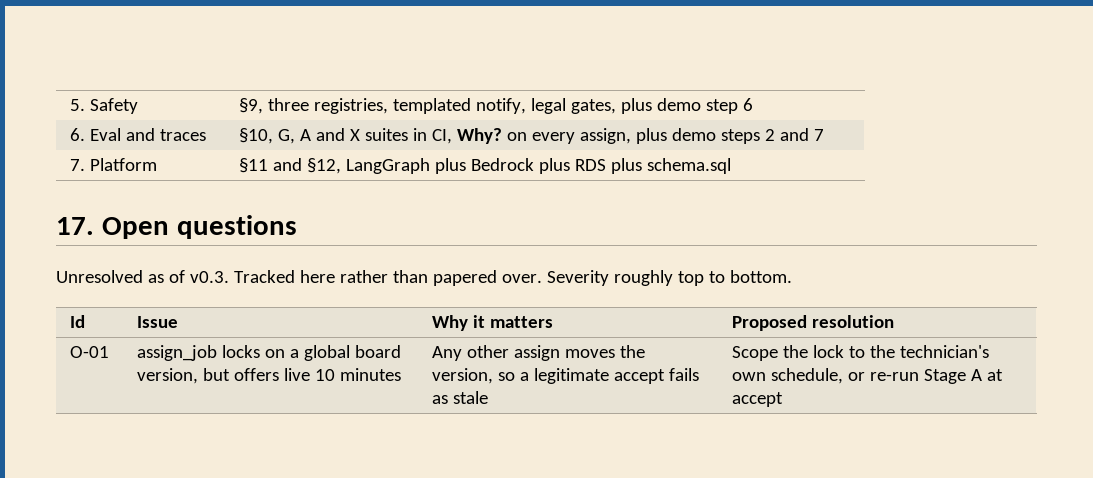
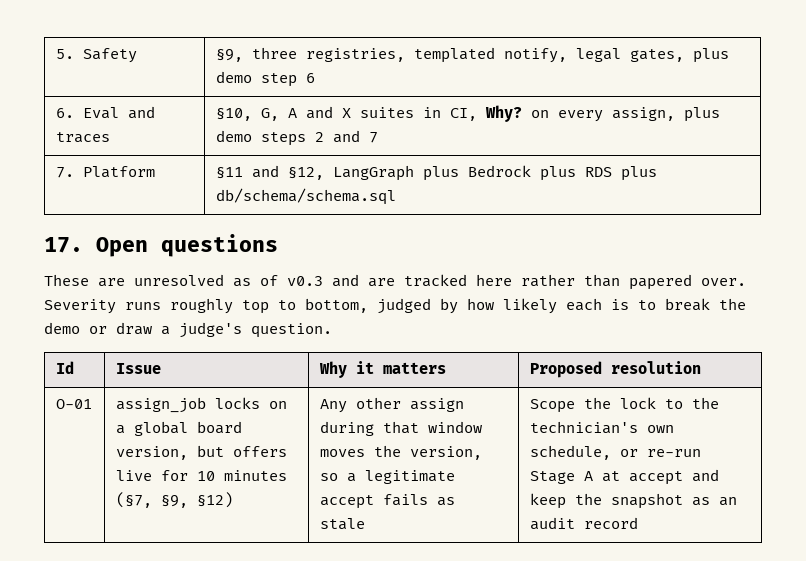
- 7. Platform | §11 and §12, LangGraph plus Bedrock plus RDS plus schema.sql
+ 7. Platform | §11 and §12, LangGraph plus Bedrock plus RDS plus db/schema/schema.sql
- Unresolved as of v0.3. Tracked here rather than papered over.
+ These are unresolved as of v0.3 and are tracked here rather than papered over.
- Severity roughly top to bottom.
+ Severity runs roughly top to bottom, judged by how likely each is to break the demo or draw a judge's question.
- assign_job locks on a global board version, but offers live 10 minutes
+ assign_job locks on a global board version, but offers live for 10 minutes (§7, §9, §12)
- Any other assign moves the version, so a legitimate accept fails as stale
+ Any other assign during that window moves the version, so a legitimate accept fails as stale
- Scope the lock to the technician's own schedule, or re-run Stage A at accept
+ Scope the lock to the technician's own schedule, or re-run Stage A at accept and keep the snapshot as an audit record

